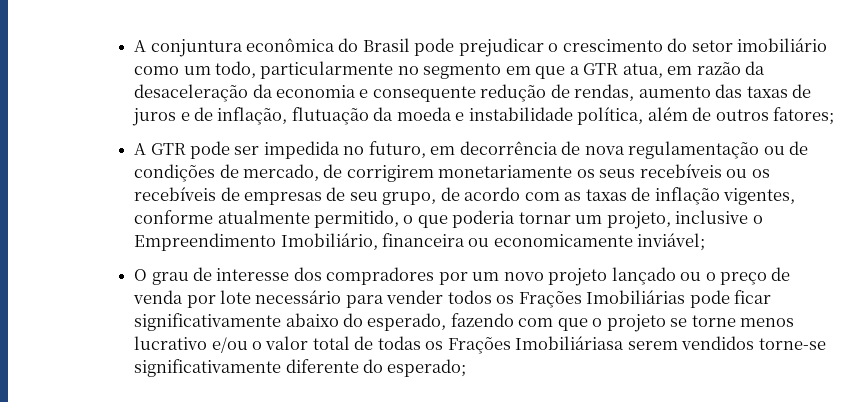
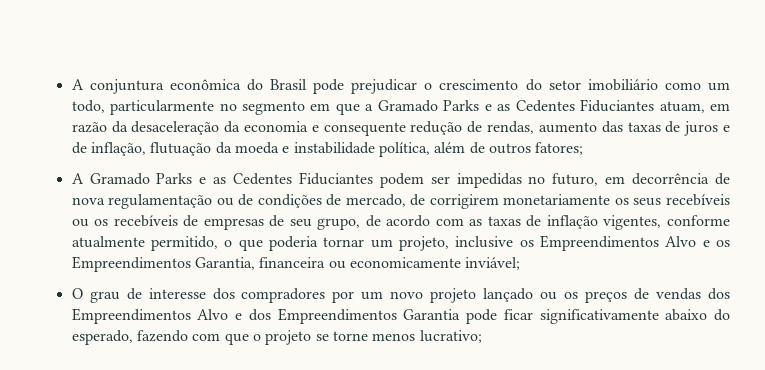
- A conjuntura econômica do Brasil pode prejudicar o crescimento do setor imobiliário como um todo, particularmente no segmento em que a GTR atua, em razão da desaceleração da economia e consequente redução de rendas, aumento das taxas de juros e de inflação, flutuação da moeda e instabilidade política, além de outros fatores;
+ A conjuntura econômica do Brasil pode prejudicar o crescimento do setor imobiliário como um todo, particularmente no segmento em que a Gramado Parks e as Cedentes Fiduciantes atuam, em razão da desaceleração da economia e consequente redução de rendas, aumento das taxas de juros e de inflação, flutuação da moeda e instabilidade política, além de outros fatores;
- A GTR pode ser impedida no futuro, em decorrência de nova regulamentação ou de condições de mercado, de corrigirem monetariamente os seus recebíveis ou os recebíveis de empresas de seu grupo, de acordo com as taxas de inflação vigentes, conforme atualmente permitido, o que poderia tornar um projeto, inclusive o Empreendimento Imobiliário, financeira ou economicamente inviável;
+ A Gramado Parks e as Cedentes Fiduciantes podem ser impedidas no futuro, em decorrência de nova regulamentação ou de condições de mercado, de corrigirem monetariamente os seus recebíveis ou os recebíveis de empresas de seu grupo, de acordo com as taxas de inflação vigentes, conforme atualmente permitido, o que poderia tornar um projeto, inclusive os Empreendimentos Alvo e os Empreendimentos Garantia, financeira ou economicamente inviável;
- O grau de interesse dos compradores por um novo projeto lançado ou o preço de venda por lote necessário para vender todos os Frações Imobiliárias pode ficar significativamente abaixo do esperado, fazendo com que o projeto se torne menos lucrativo e/ou o valor total de todas os Frações Imobiliáriasa serem vendidos torne-se significativamente diferente do esperado;
+ O grau de interesse dos compradores por um novo projeto lançado ou os preços de vendas dos Empreendimentos Alvo e dos Empreendimentos Garantia pode ficar significativamente abaixo do esperado, fazendo com que o projeto se torne menos lucrativo;

